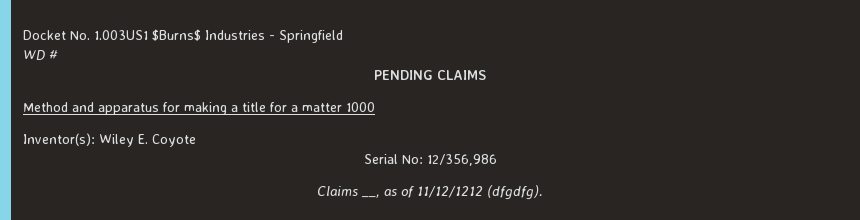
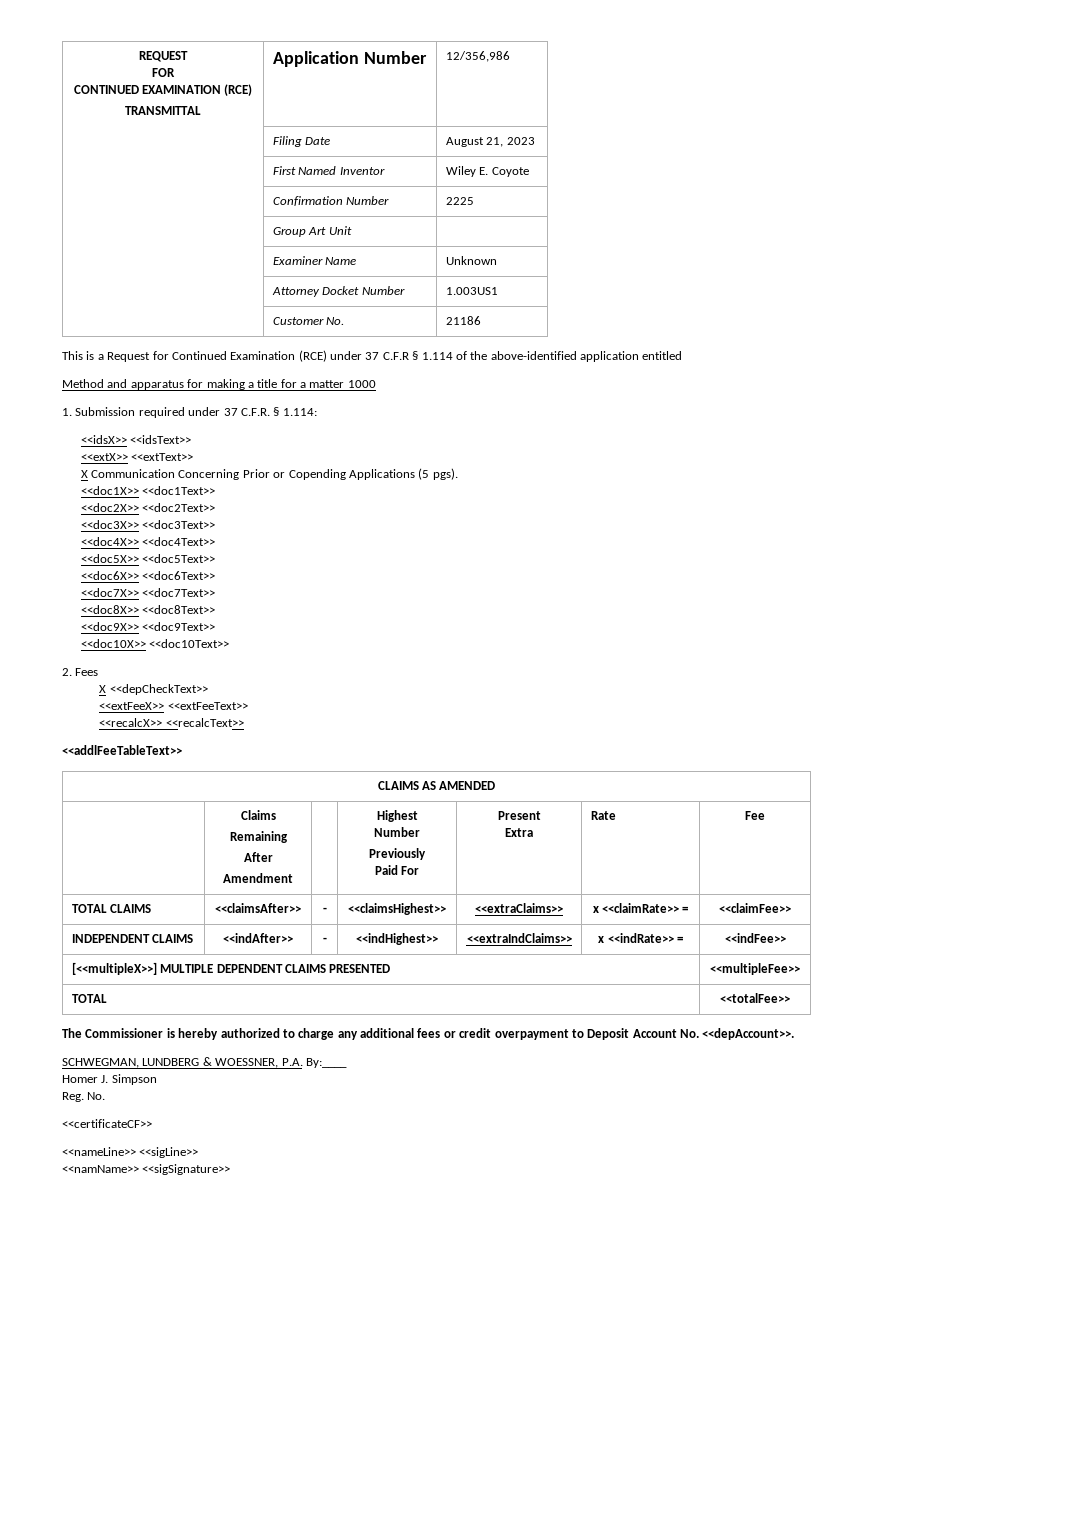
- Docket No. 1.003US1 $Burns$ Industries - Springfield
- WD #
- PENDING CLAIMS
+ REQUEST
+ FOR
+ CONTINUED EXAMINATION (RCE)
+ TRANSMITTAL | Application Number | 12/356,986
+ | Filing Date | August 21, 2023
+ | First Named Inventor | Wiley E. Coyote
+ | Confirmation Number | 2225
+ | Group Art Unit |
+ | Examiner Name | Unknown
+ | Attorney Docket Number | 1.003US1
+ | Customer No. | 21186
+ This is a Request for Continued Examination (RCE) under 37 C.F.R § 1.114 of the above-identified application entitled
- Inventor(s): Wiley E. Coyote
- Serial No: 12/356,986
- Claims __, as of 11/12/1212 (dfgdfg).
+ 1. Submission required under 37 C.F.R. § 1.114:
+ <<idsX>> <<idsText>>
+ <<extX>> <<extText>>
+ X Communication Concerning Prior or Copending Applications (5 pgs).
+ <<doc1X>> <<doc1Text>>
+ <<doc2X>> <<doc2Text>>
+ <<doc3X>> <<doc3Text>>
+ <<doc4X>> <<doc4Text>>
+ <<doc5X>> <<doc5Text>>
+ <<doc6X>> <<doc6Text>>
+ <<doc7X>> <<doc7Text>>
+ <<doc8X>> <<doc8Text>>
+ <<doc9X>> <<doc9Text>>
+ <<doc10X>> <<doc10Text>>
+ 2. Fees
+ X <<depCheckText>>
+ <<extFeeX>> <<extFeeText>>
+ <<recalcX>> <<recalcText>>
+ <<addlFeeTableText>>
+ CLAIMS AS AMENDED
+ | Claims
+ Remaining
+ After
+ Amendment | | Highest
+ Number
+ Previously
+ Paid For | Present
+ Extra | Rate | Fee
+ TOTAL CLAIMS | <<claimsAfter>> | - | <<claimsHighest>> | <<extraClaims>> | x <<claimRate>> = | <<claimFee>>
+ INDEPENDENT CLAIMS | <<indAfter>> | - | <<indHighest>> | <<extraIndClaims>> | x <<indRate>> = | <<indFee>>
+ [<<multipleX>>] MULTIPLE DEPENDENT CLAIMS PRESENTED | <<multipleFee>>
+ TOTAL | <<totalFee>>
+ The Commissioner is hereby authorized to charge any additional fees or credit overpayment to Deposit Account No. <<depAccount>>.
+ SCHWEGMAN, LUNDBERG & WOESSNER, P.A. By:____
+ Homer J. Simpson
+ Reg. No.
+ <<certificateCF>>
+ <<nameLine>> <<sigLine>>
+ <<namName>> <<sigSignature>>

